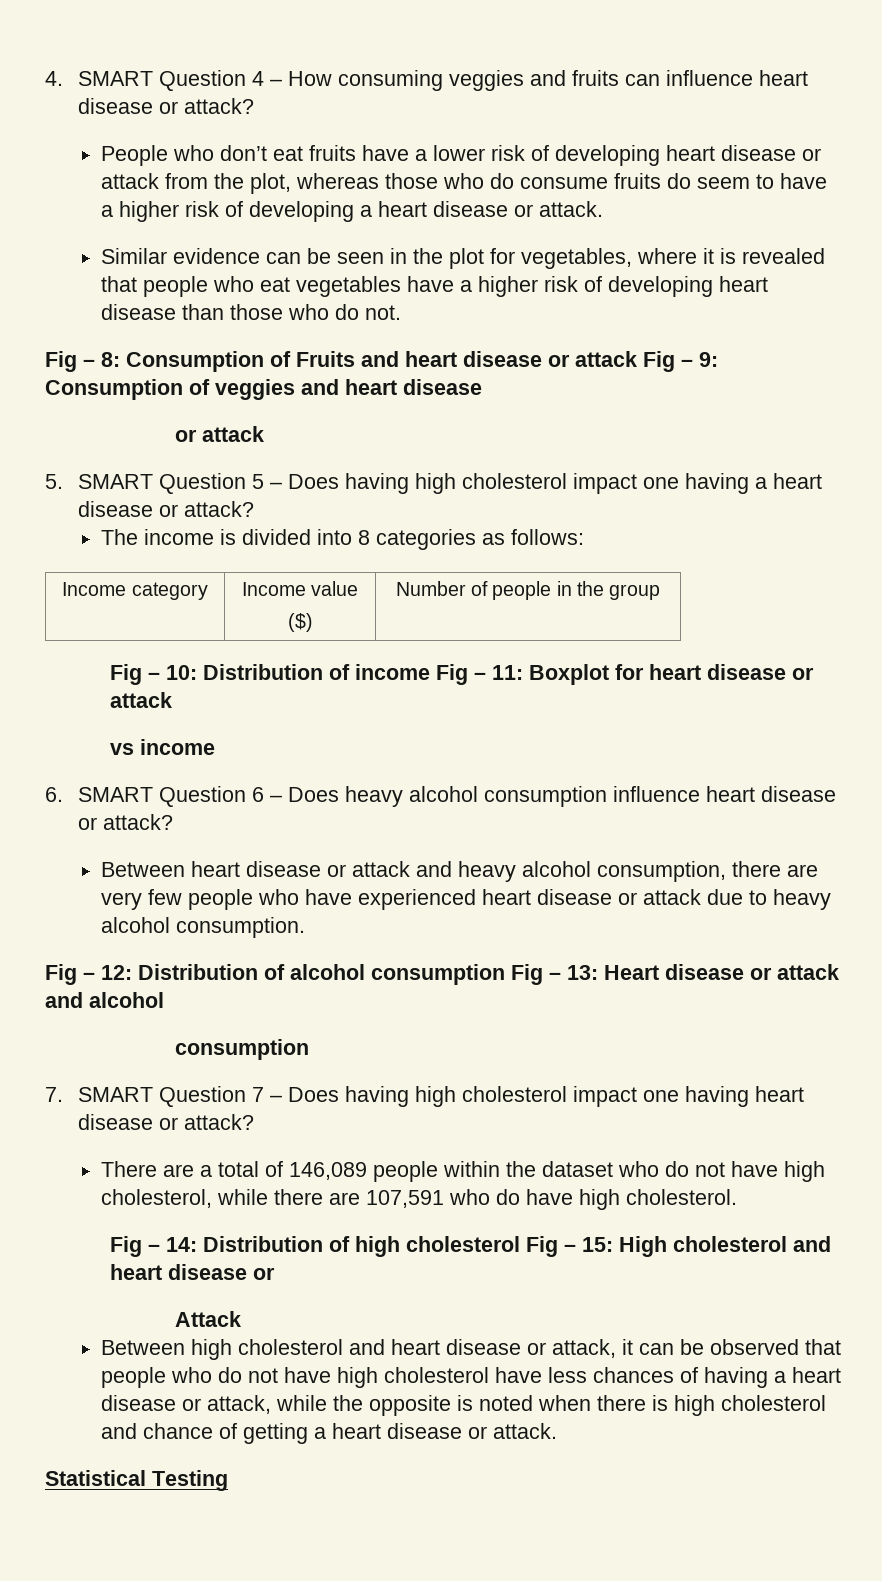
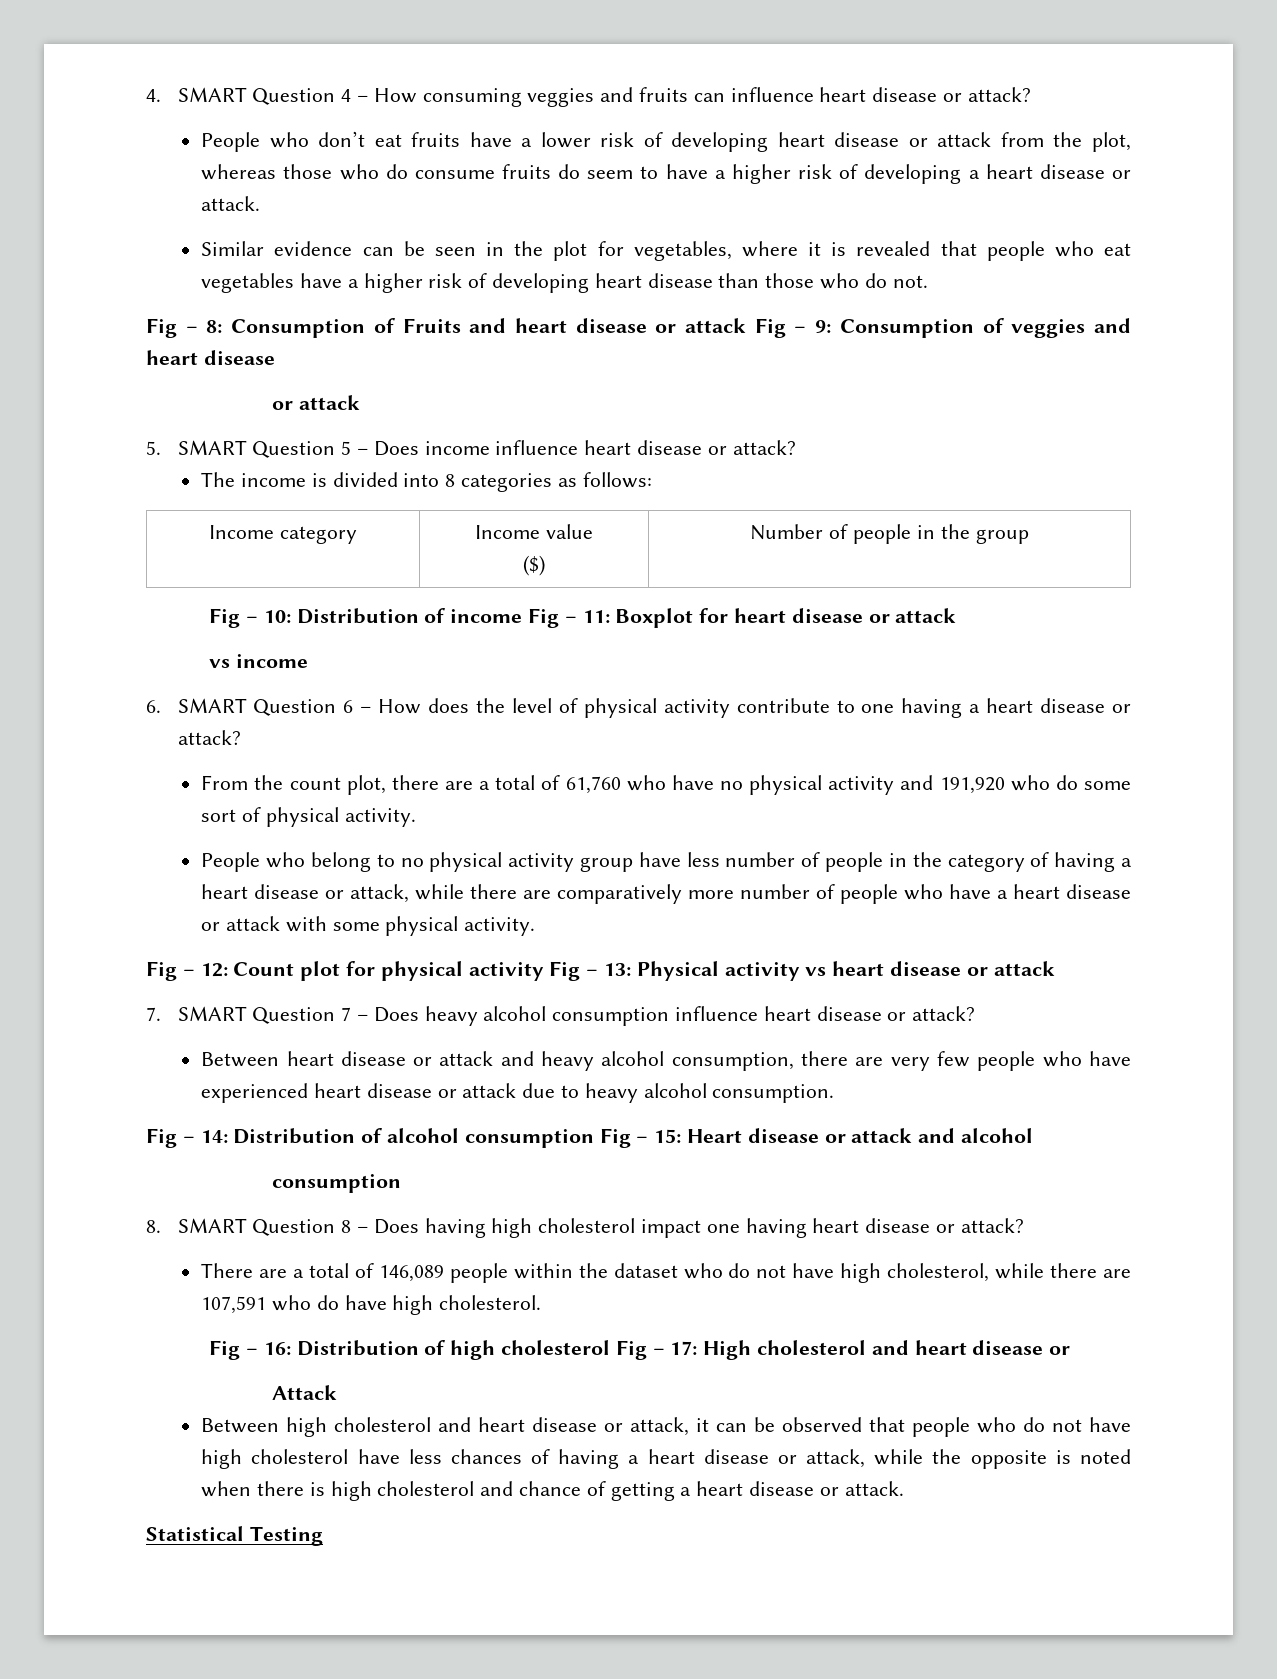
- 5. SMART Question 5 – Does having high cholesterol impact one having a heart disease or attack?
+ 5. SMART Question 5 – Does income influence heart disease or attack?
- 6. SMART Question 6 – Does heavy alcohol consumption influence heart disease or attack?
+ 6. SMART Question 6 – How does the level of physical activity contribute to one having a heart disease or attack?
+ From the count plot, there are a total of 61,760 who have no physical activity and 191,920 who do some sort of physical activity.
+ People who belong to no physical activity group have less number of people in the category of having a heart disease or attack, while there are comparatively more number of people who have a heart disease or attack with some physical activity.
+ Fig – 12: Count plot for physical activity Fig – 13: Physical activity vs heart disease or attack
+ 7. SMART Question 7 – Does heavy alcohol consumption influence heart disease or attack?
- Fig – 12: Distribution of alcohol consumption Fig – 13: Heart disease or attack and alcohol
+ Fig – 14: Distribution of alcohol consumption Fig – 15: Heart disease or attack and alcohol
- 7. SMART Question 7 – Does having high cholesterol impact one having heart disease or attack?
+ 8. SMART Question 8 – Does having high cholesterol impact one having heart disease or attack?
- Fig – 14: Distribution of high cholesterol Fig – 15: High cholesterol and heart disease or
+ Fig – 16: Distribution of high cholesterol Fig – 17: High cholesterol and heart disease or

